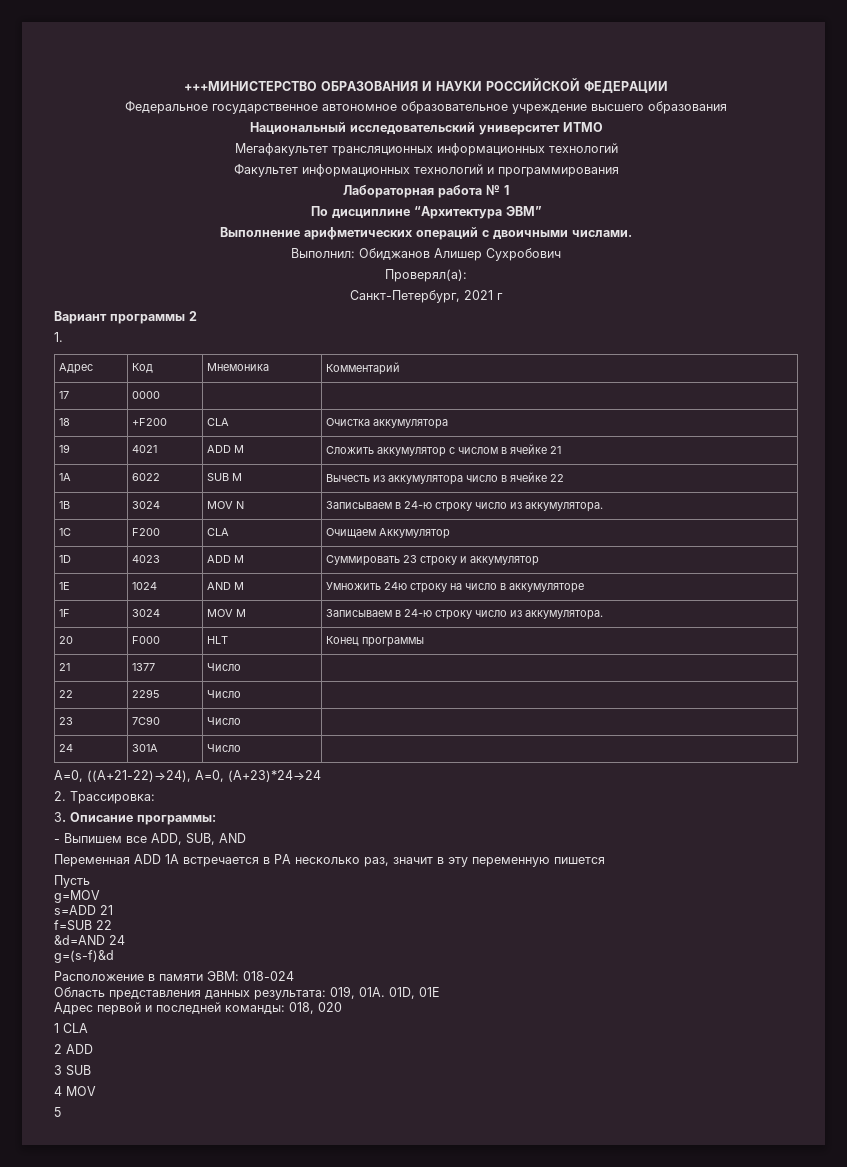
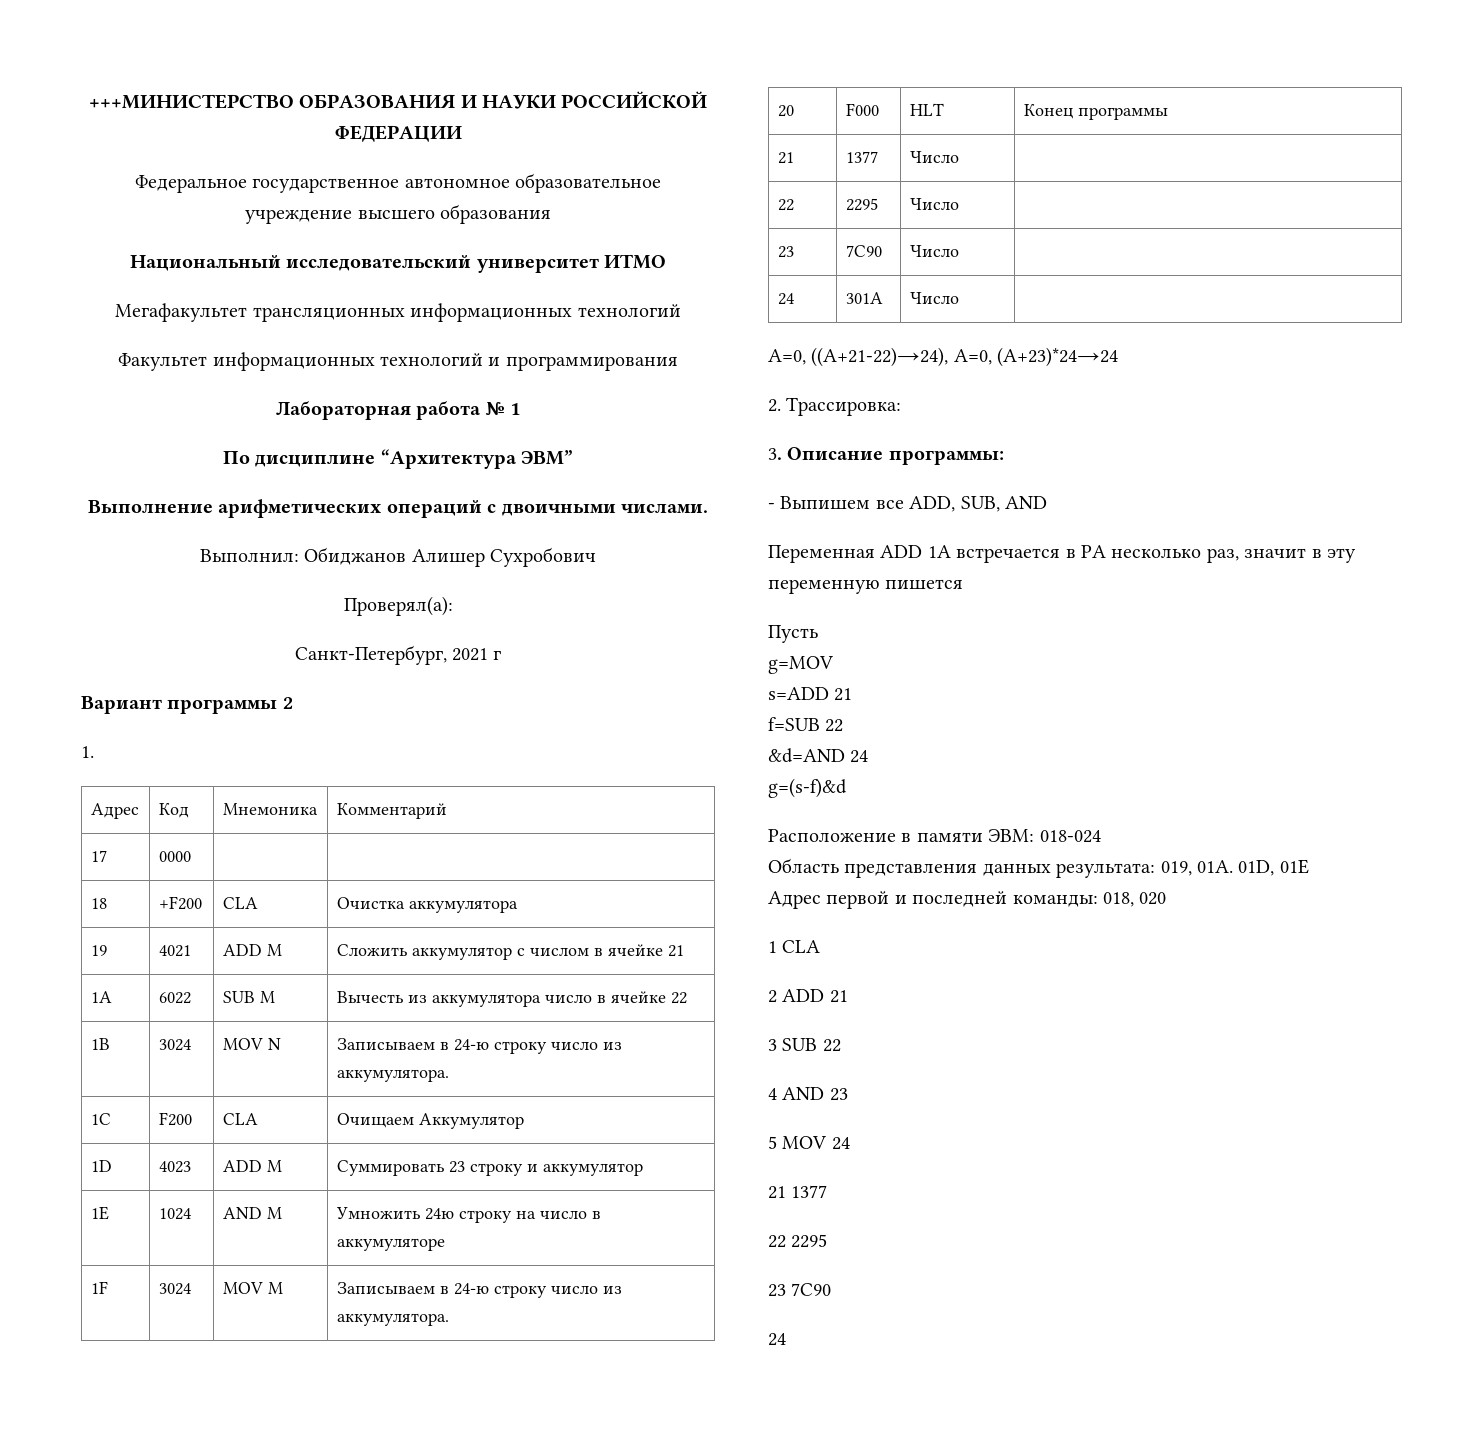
- 2 ADD
+ 2 ADD 21
- 3 SUB
+ 3 SUB 22
- 4 MOV
+ 4 AND 23
- 5
+ 5 MOV 24
+ 21 1377
+ 22 2295
+ 23 7C90
+ 24

